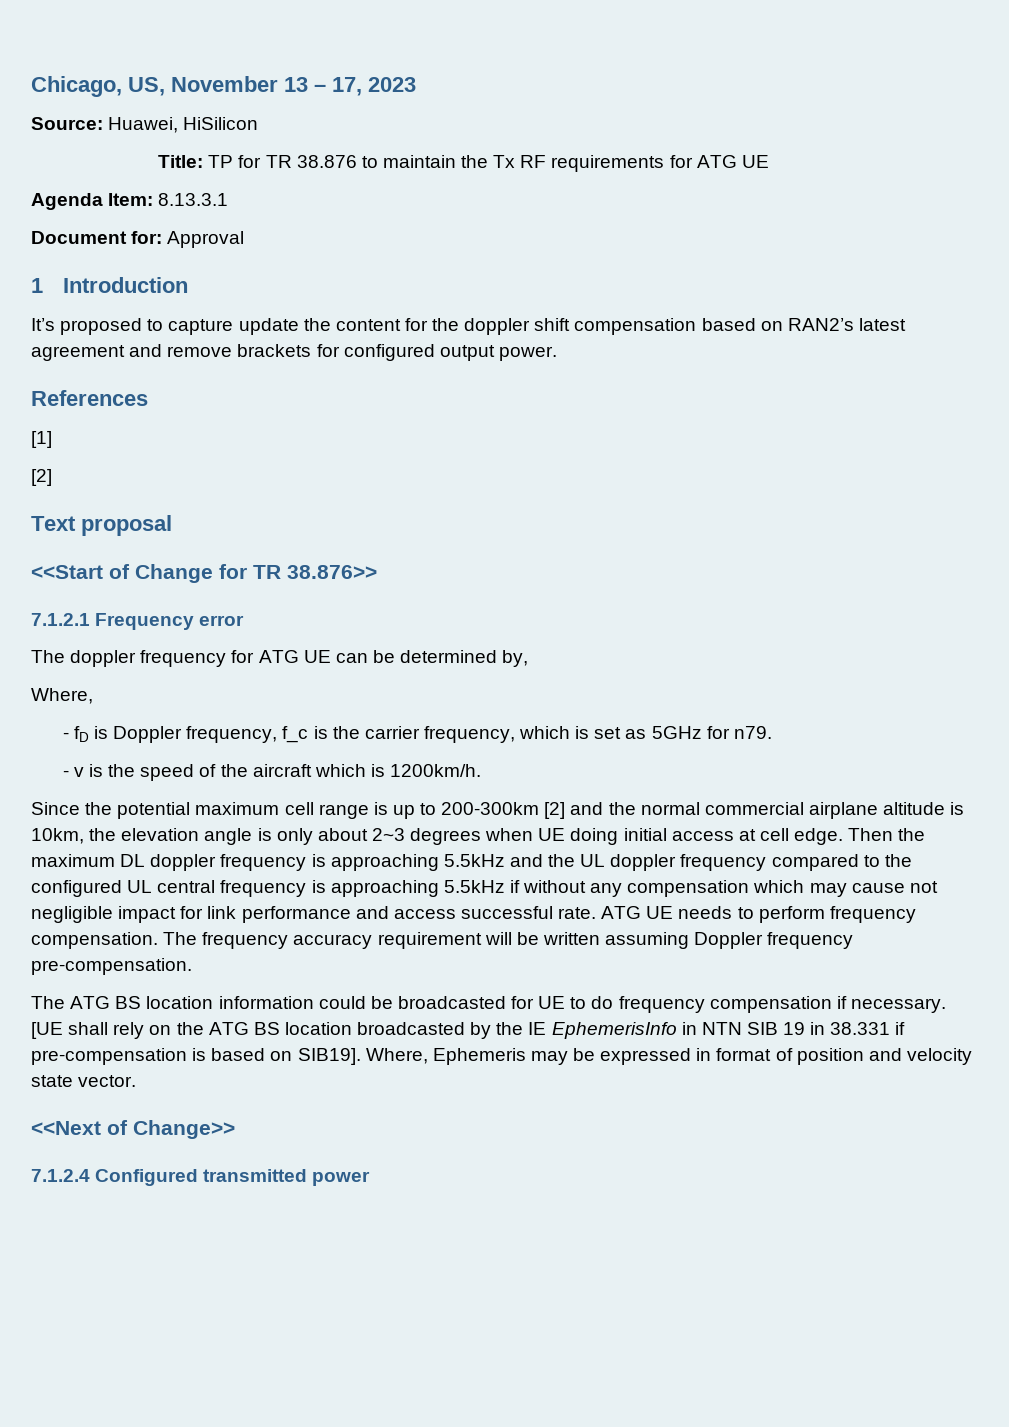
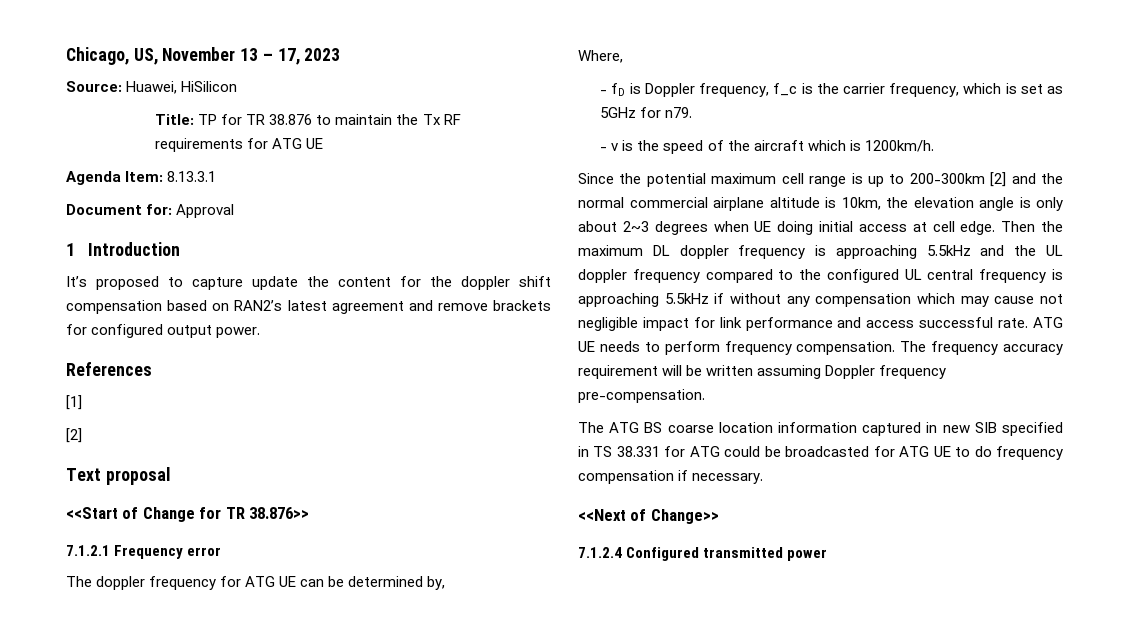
- The ATG BS location information could be broadcasted for UE to do frequency compensation if necessary. [UE shall rely on the ATG BS location broadcasted by the IE EphemerisInfo in NTN SIB 19 in 38.331 if pre-compensation is based on SIB19]. Where, Ephemeris may be expressed in format of position and velocity state vector.
+ The ATG BS coarse location information captured in new SIB specified in TS 38.331 for ATG could be broadcasted for ATG UE to do frequency compensation if necessary.

